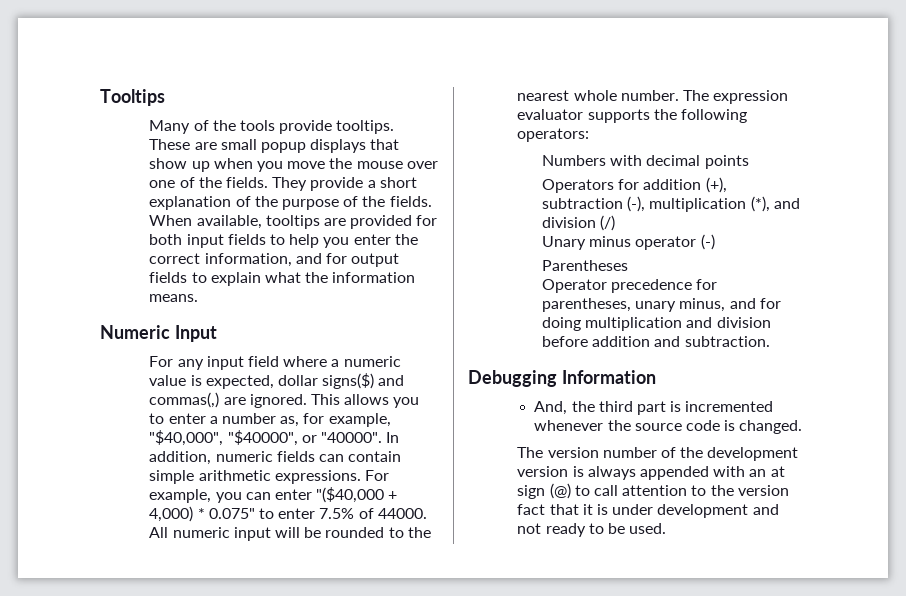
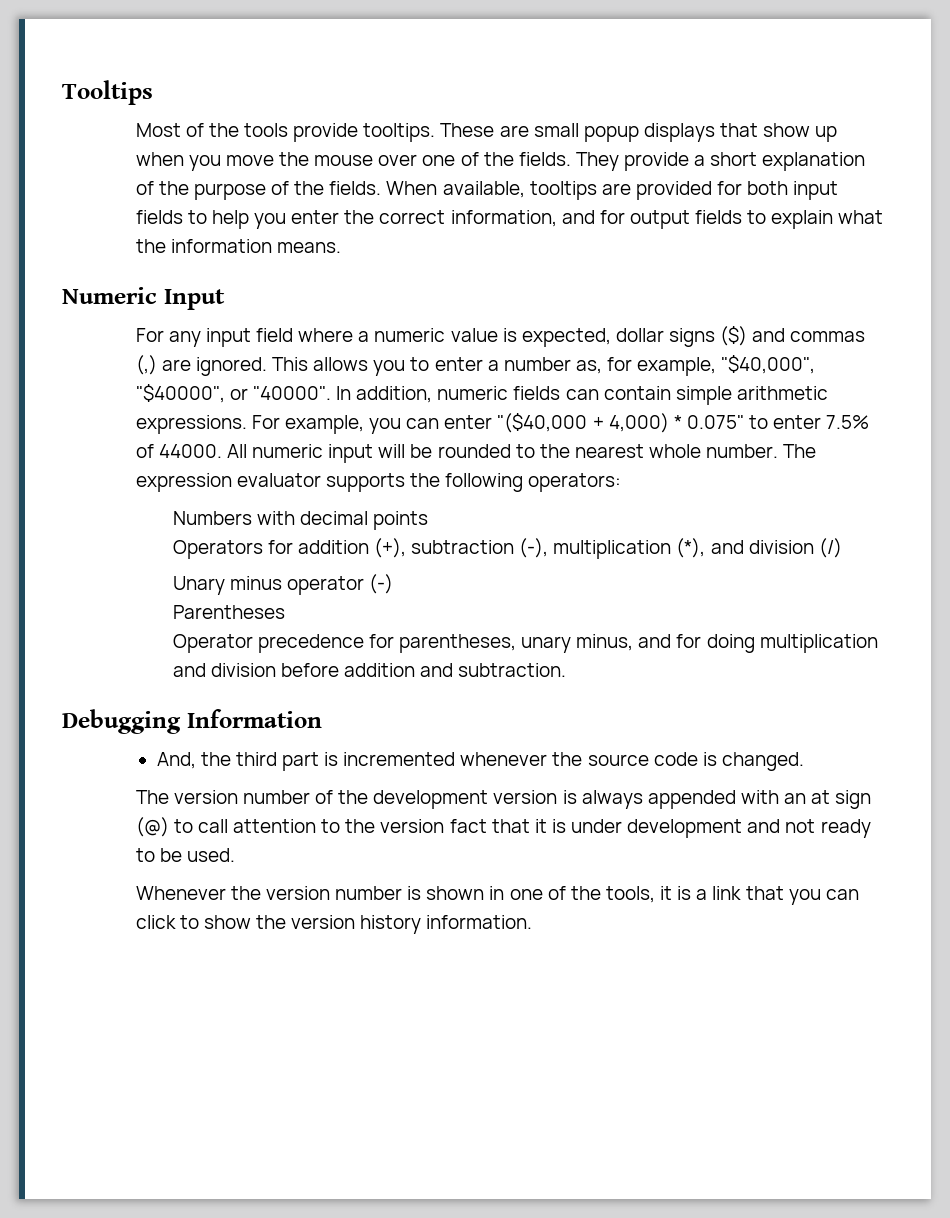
- Many of the tools provide tooltips.
+ Most of the tools provide tooltips.
- For any input field where a numeric value is expected, dollar signs($) and commas(,) are ignored.
+ For any input field where a numeric value is expected, dollar signs ($) and commas (,) are ignored.
+ Whenever the version number is shown in one of the tools, it is a link that you can click to show the version history information.

